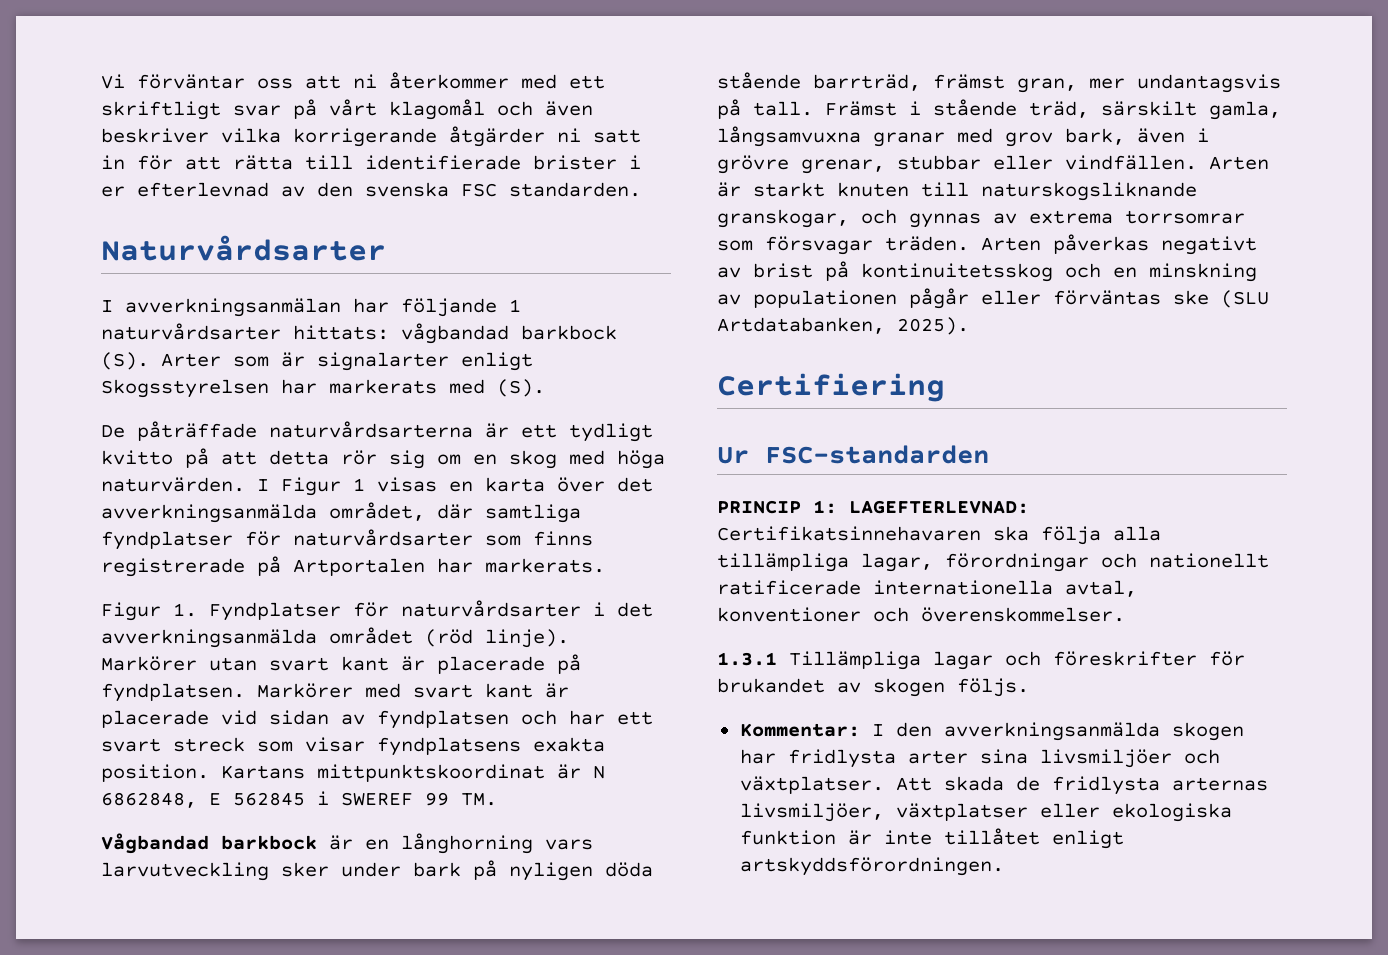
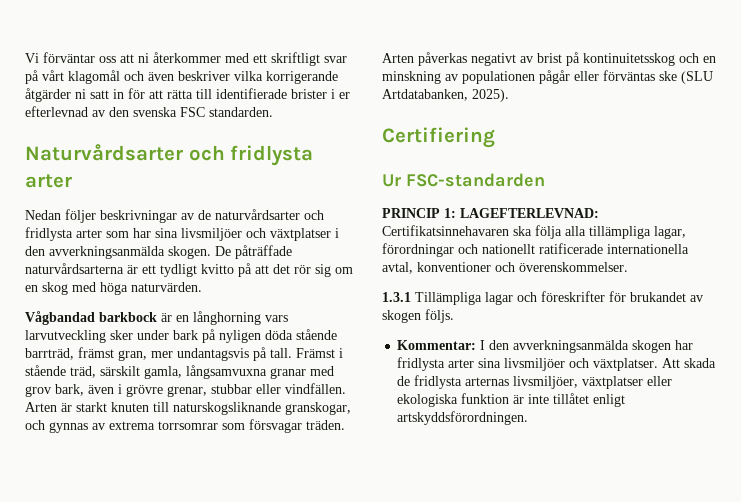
- Naturvårdsarter
- I avverkningsanmälan har följande 1 naturvårdsarter hittats: vågbandad barkbock (S). Arter som är signalarter enligt Skogsstyrelsen har markerats med (S).
- De påträffade naturvårdsarterna är ett tydligt kvitto på att detta rör sig om en skog med höga naturvärden. I Figur 1 visas en karta över det avverkningsanmälda området, där samtliga fyndplatser för naturvårdsarter som finns registrerade på Artportalen har markerats.
- Figur 1. Fyndplatser för naturvårdsarter i det avverkningsanmälda området (röd linje). Markörer utan svart kant är placerade på fyndplatsen. Markörer med svart kant är placerade vid sidan av fyndplatsen och har ett svart streck som visar fyndplatsens exakta position. Kartans mittpunktskoordinat är N 6862848, E 562845 i SWEREF 99 TM.
+ Naturvårdsarter och fridlysta arter
+ Nedan följer beskrivningar av de naturvårdsarter och fridlysta arter som har sina livsmiljöer och växtplatser i den avverkningsanmälda skogen. De påträffade naturvårdsarterna är ett tydligt kvitto på att det rör sig om en skog med höga naturvärden.

